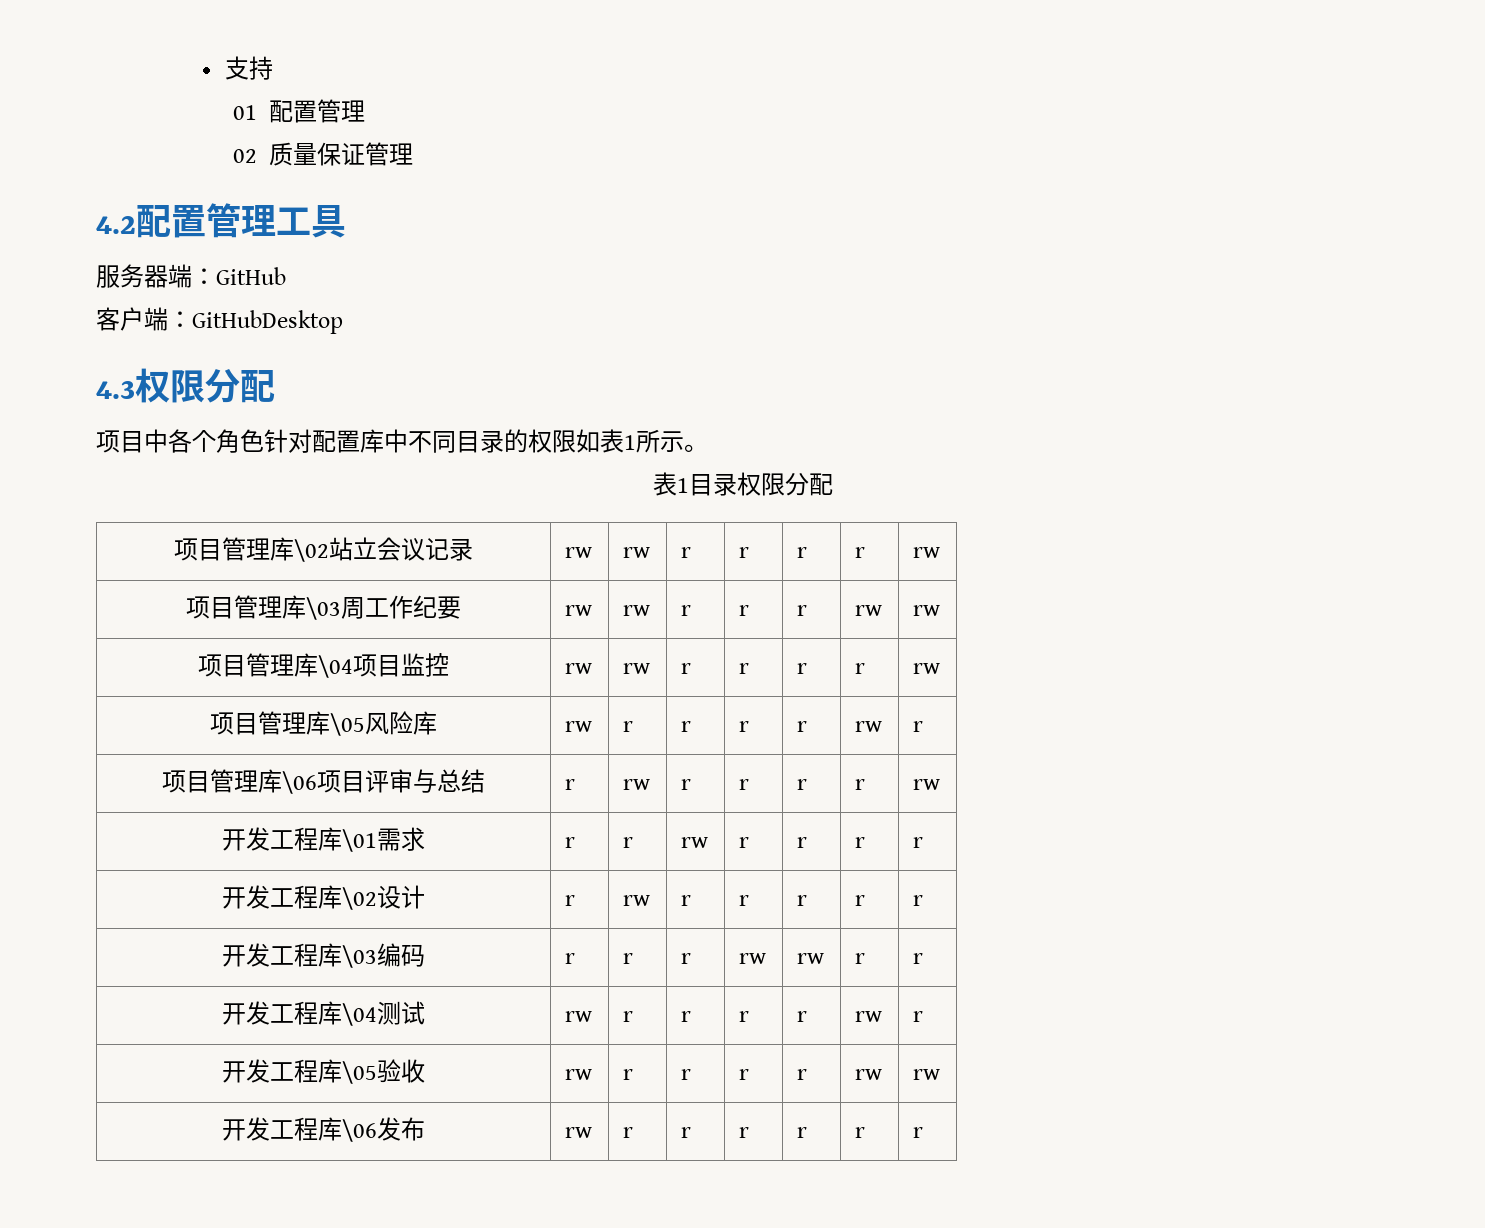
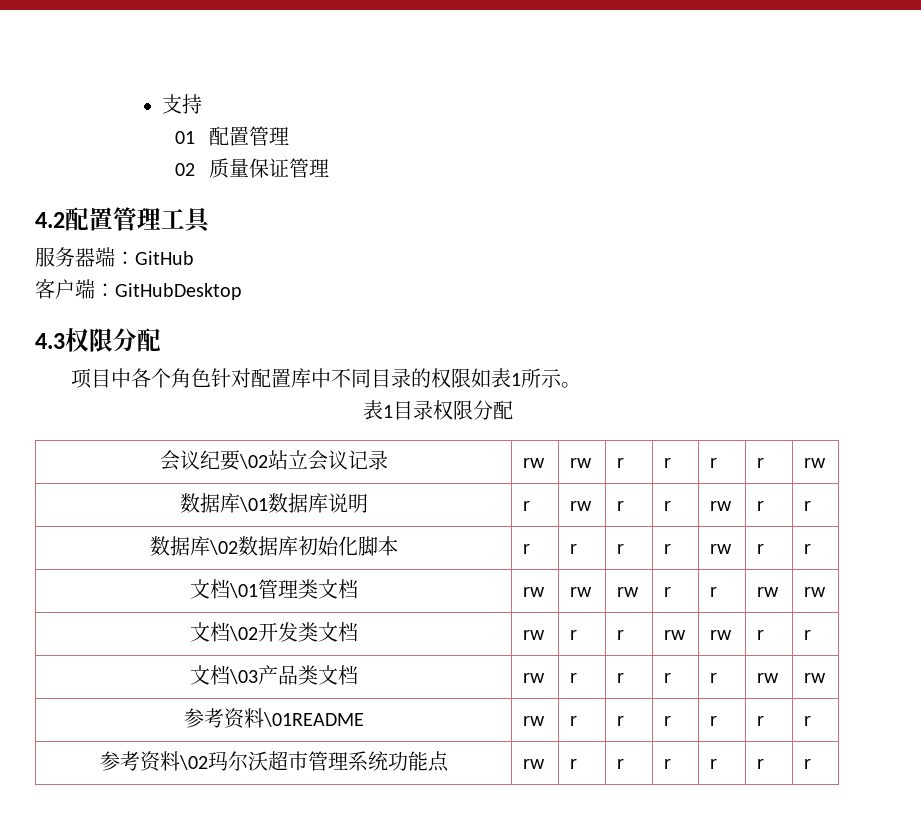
- 项目管理库\02站立会议记录 | rw | rw | r | r | r | r | rw
+ 会议纪要\02站立会议记录 | rw | rw | r | r | r | r | rw
- 项目管理库\03周工作纪要 | rw | rw | r | r | r | rw | rw
- 项目管理库\04项目监控 | rw | rw | r | r | r | r | rw
- 项目管理库\05风险库 | rw | r | r | r | r | rw | r
- 项目管理库\06项目评审与总结 | r | rw | r | r | r | r | rw
- 开发工程库\01需求 | r | r | rw | r | r | r | r
- 开发工程库\02设计 | r | rw | r | r | r | r | r
- 开发工程库\03编码 | r | r | r | rw | rw | r | r
- 开发工程库\04测试 | rw | r | r | r | r | rw | r
- 开发工程库\05验收 | rw | r | r | r | r | rw | rw
+ 数据库\01数据库说明 | r | rw | r | r | rw | r | r
+ 数据库\02数据库初始化脚本 | r | r | r | r | rw | r | r
+ 文档\01管理类文档 | rw | rw | rw | r | r | rw | rw
+ 文档\02开发类文档 | rw | r | r | rw | rw | r | r
+ 文档\03产品类文档 | rw | r | r | r | r | rw | rw
- 开发工程库\06发布 | rw | r | r | r | r | r | r
+ 参考资料\01README | rw | r | r | r | r | r | r
+ 参考资料\02玛尔沃超市管理系统功能点 | rw | r | r | r | r | r | r

